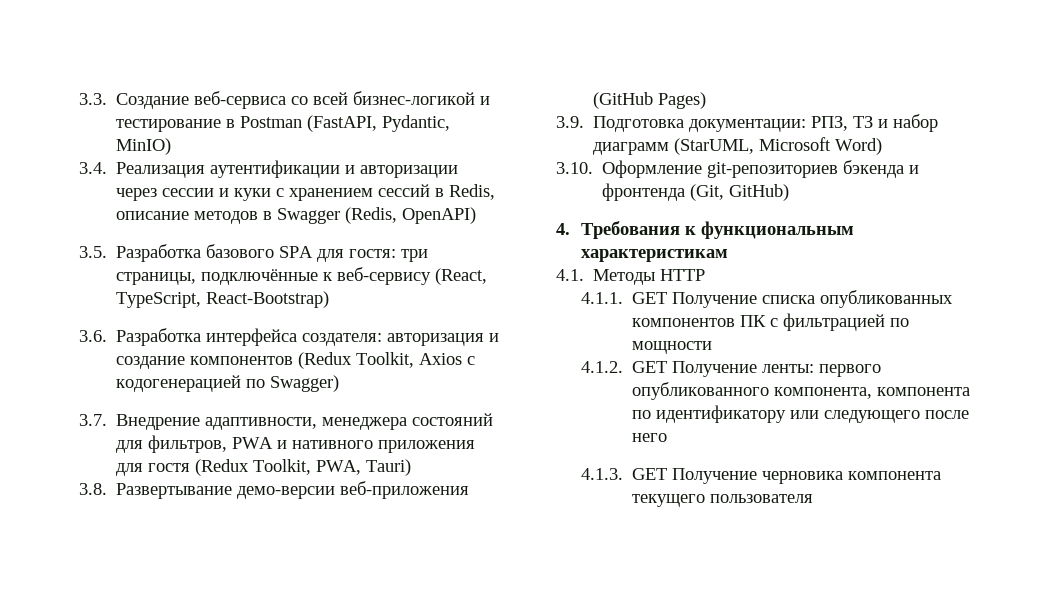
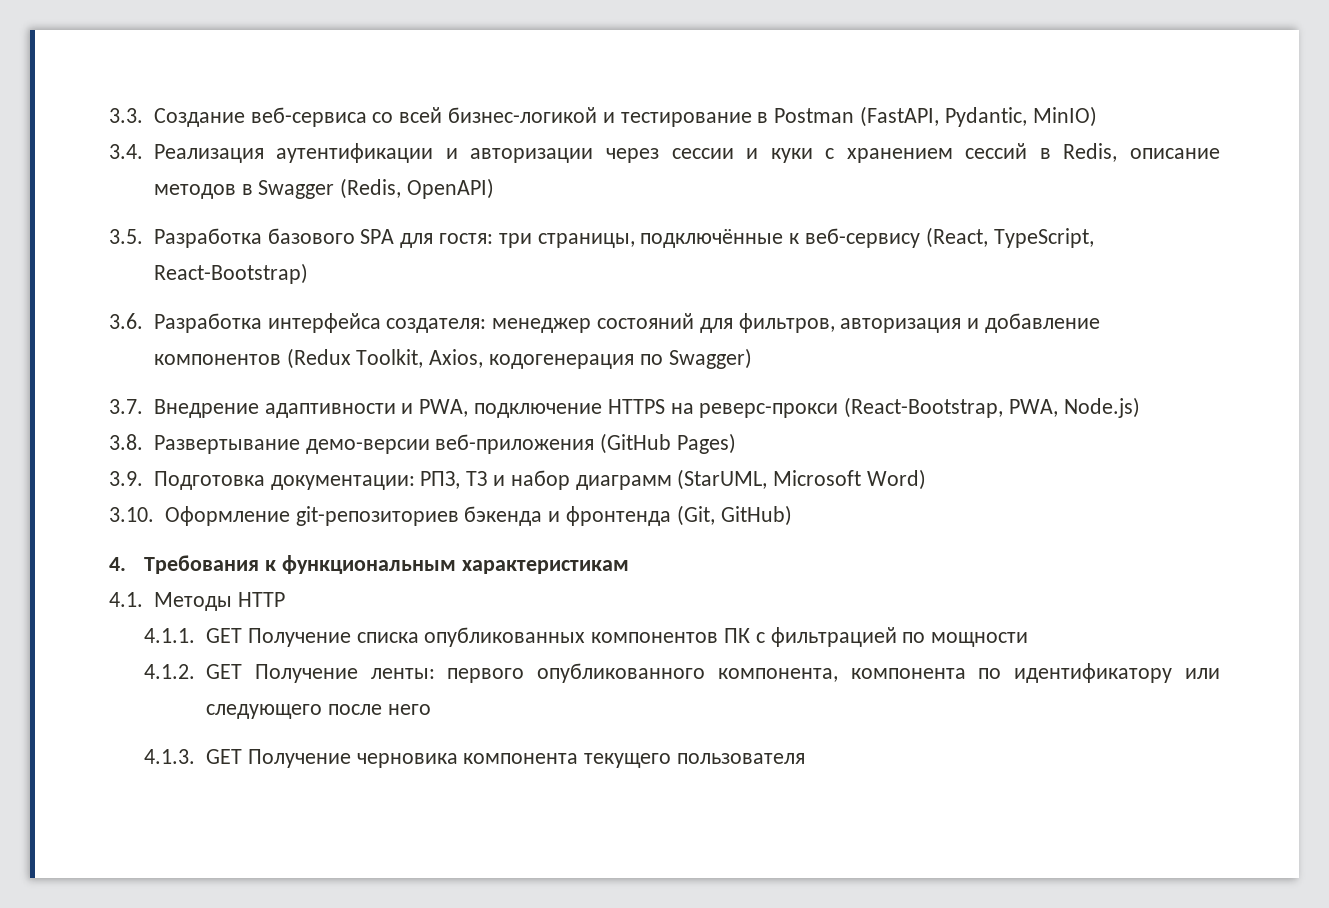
- 3.6. Разработка интерфейса создателя: авторизация и создание компонентов (Redux Toolkit, Axios с кодогенерацией по Swagger)
+ 3.6. Разработка интерфейса создателя: менеджер состояний для фильтров, авторизация и добавление компонентов (Redux Toolkit, Axios, кодогенерация по Swagger)
- 3.7. Внедрение адаптивности, менеджера состояний для фильтров, PWA и нативного приложения для гостя (Redux Toolkit, PWA, Tauri)
+ 3.7. Внедрение адаптивности и PWA, подключение HTTPS на реверс-прокси (React-Bootstrap, PWA, Node.js)

